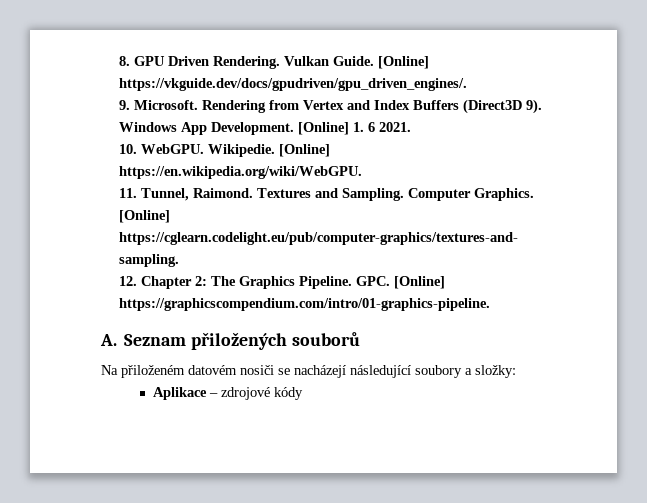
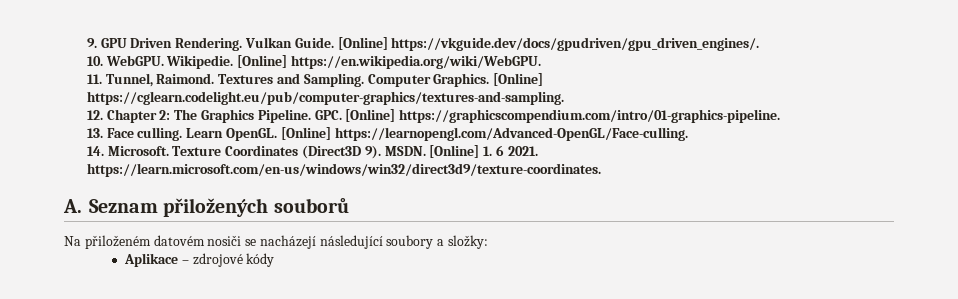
- 8. GPU Driven Rendering.
+ 9. GPU Driven Rendering.
- 9. Microsoft. Rendering from Vertex and Index Buffers (Direct3D 9). Windows App Development. [Online] 1. 6 2021.
+ 13. Face culling. Learn OpenGL. [Online] https://learnopengl.com/Advanced-OpenGL/Face-culling.
+ 14. Microsoft. Texture Coordinates (Direct3D 9). MSDN. [Online] 1. 6 2021. https://learn.microsoft.com/en-us/windows/win32/direct3d9/texture-coordinates.

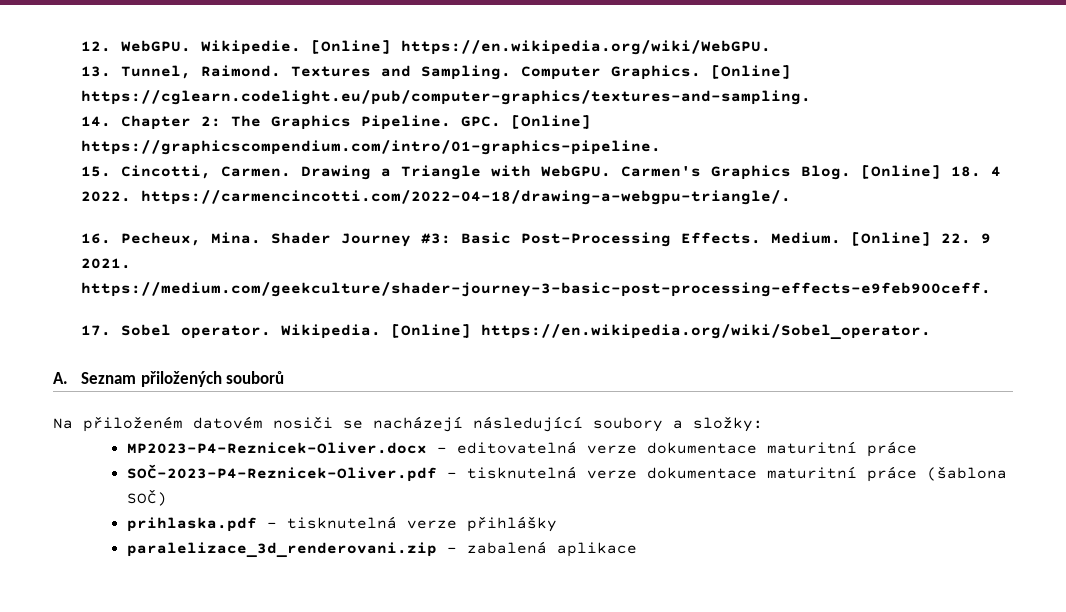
- 9. GPU Driven Rendering. Vulkan Guide. [Online] https://vkguide.dev/docs/gpudriven/gpu_driven_engines/.
- 10. WebGPU.
+ 12. WebGPU.
- 11. Tunnel, Raimond.
+ 13. Tunnel, Raimond.
- 12. Chapter 2: The Graphics Pipeline.
+ 14. Chapter 2: The Graphics Pipeline.
- 13. Face culling. Learn OpenGL. [Online] https://learnopengl.com/Advanced-OpenGL/Face-culling.
- 14. Microsoft. Texture Coordinates (Direct3D 9). MSDN. [Online] 1. 6 2021. https://learn.microsoft.com/en-us/windows/win32/direct3d9/texture-coordinates.
+ 15. Cincotti, Carmen. Drawing a Triangle with WebGPU. Carmen's Graphics Blog. [Online] 18. 4 2022. https://carmencincotti.com/2022-04-18/drawing-a-webgpu-triangle/.
+ 16. Pecheux, Mina. Shader Journey #3: Basic Post-Processing Effects. Medium. [Online] 22. 9 2021. https://medium.com/geekculture/shader-journey-3-basic-post-processing-effects-e9feb900ceff.
+ 17. Sobel operator. Wikipedia. [Online] https://en.wikipedia.org/wiki/Sobel_operator.
- Aplikace – zdrojové kódy
+ MP2023-P4-Reznicek-Oliver.docx – editovatelná verze dokumentace maturitní práce
+ SOČ-2023-P4-Reznicek-Oliver.pdf – tisknutelná verze dokumentace maturitní práce (šablona SOČ)
+ prihlaska.pdf – tisknutelná verze přihlášky
+ paralelizace_3d_renderovani.zip – zabalená aplikace

